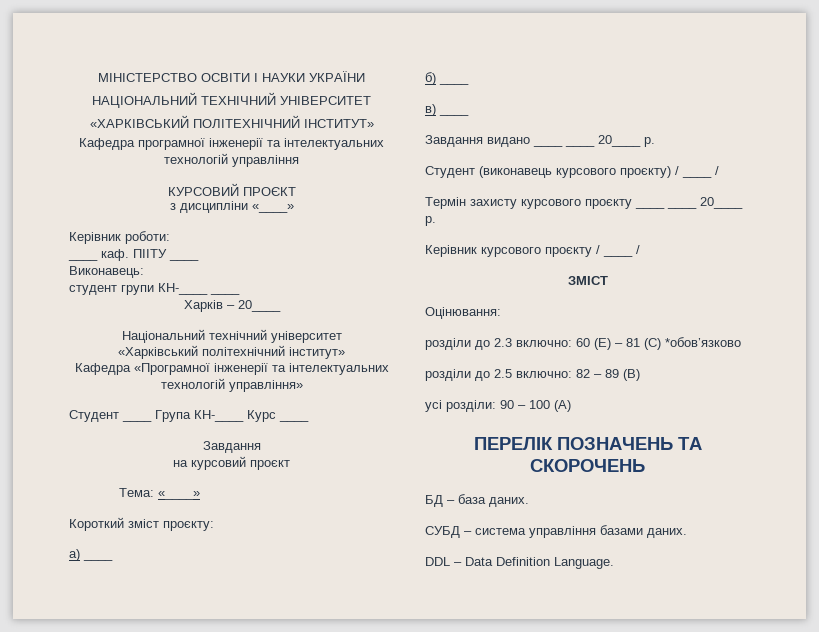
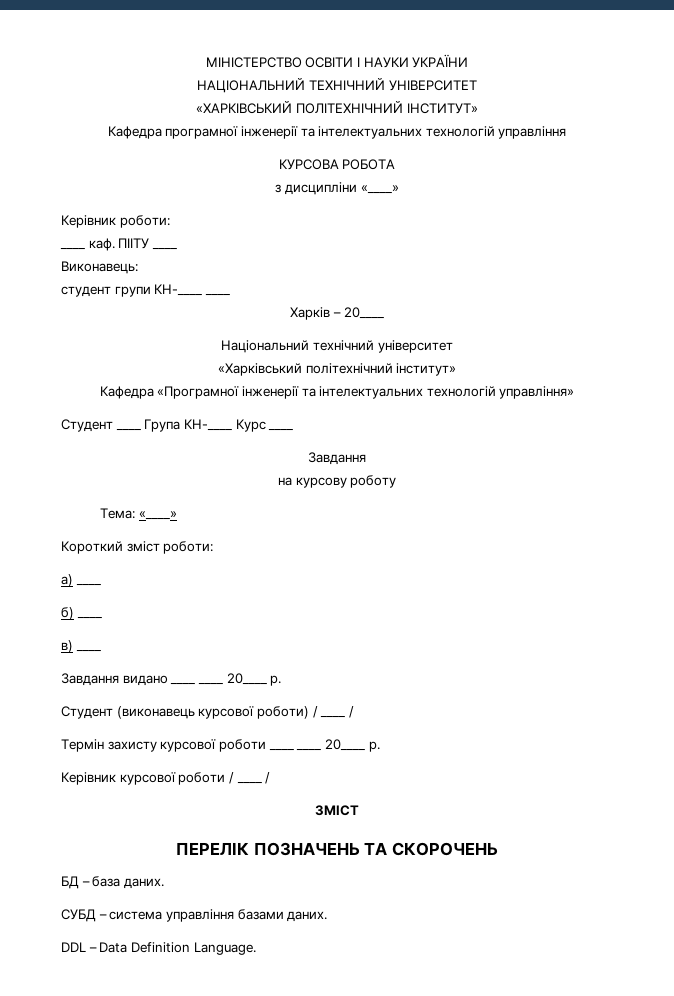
- КУРСОВИЙ ПРОЄКТ
+ КУРСОВА РОБОТА
- на курсовий проєкт
+ на курсову роботу
- Короткий зміст проєкту:
+ Короткий зміст роботи:
- Студент (виконавець курсового проєкту) / ____ /
+ Студент (виконавець курсової роботи) / ____ /
- Термін захисту курсового проєкту ____ ____ 20____ р.
+ Термін захисту курсової роботи ____ ____ 20____ р.
- Керівник курсового проєкту / ____ /
+ Керівник курсової роботи / ____ /
- Оцінювання:
- розділи до 2.3 включно: 60 (E) – 81 (C) *обов’язково
- розділи до 2.5 включно: 82 – 89 (B)
- усі розділи: 90 – 100 (A)

